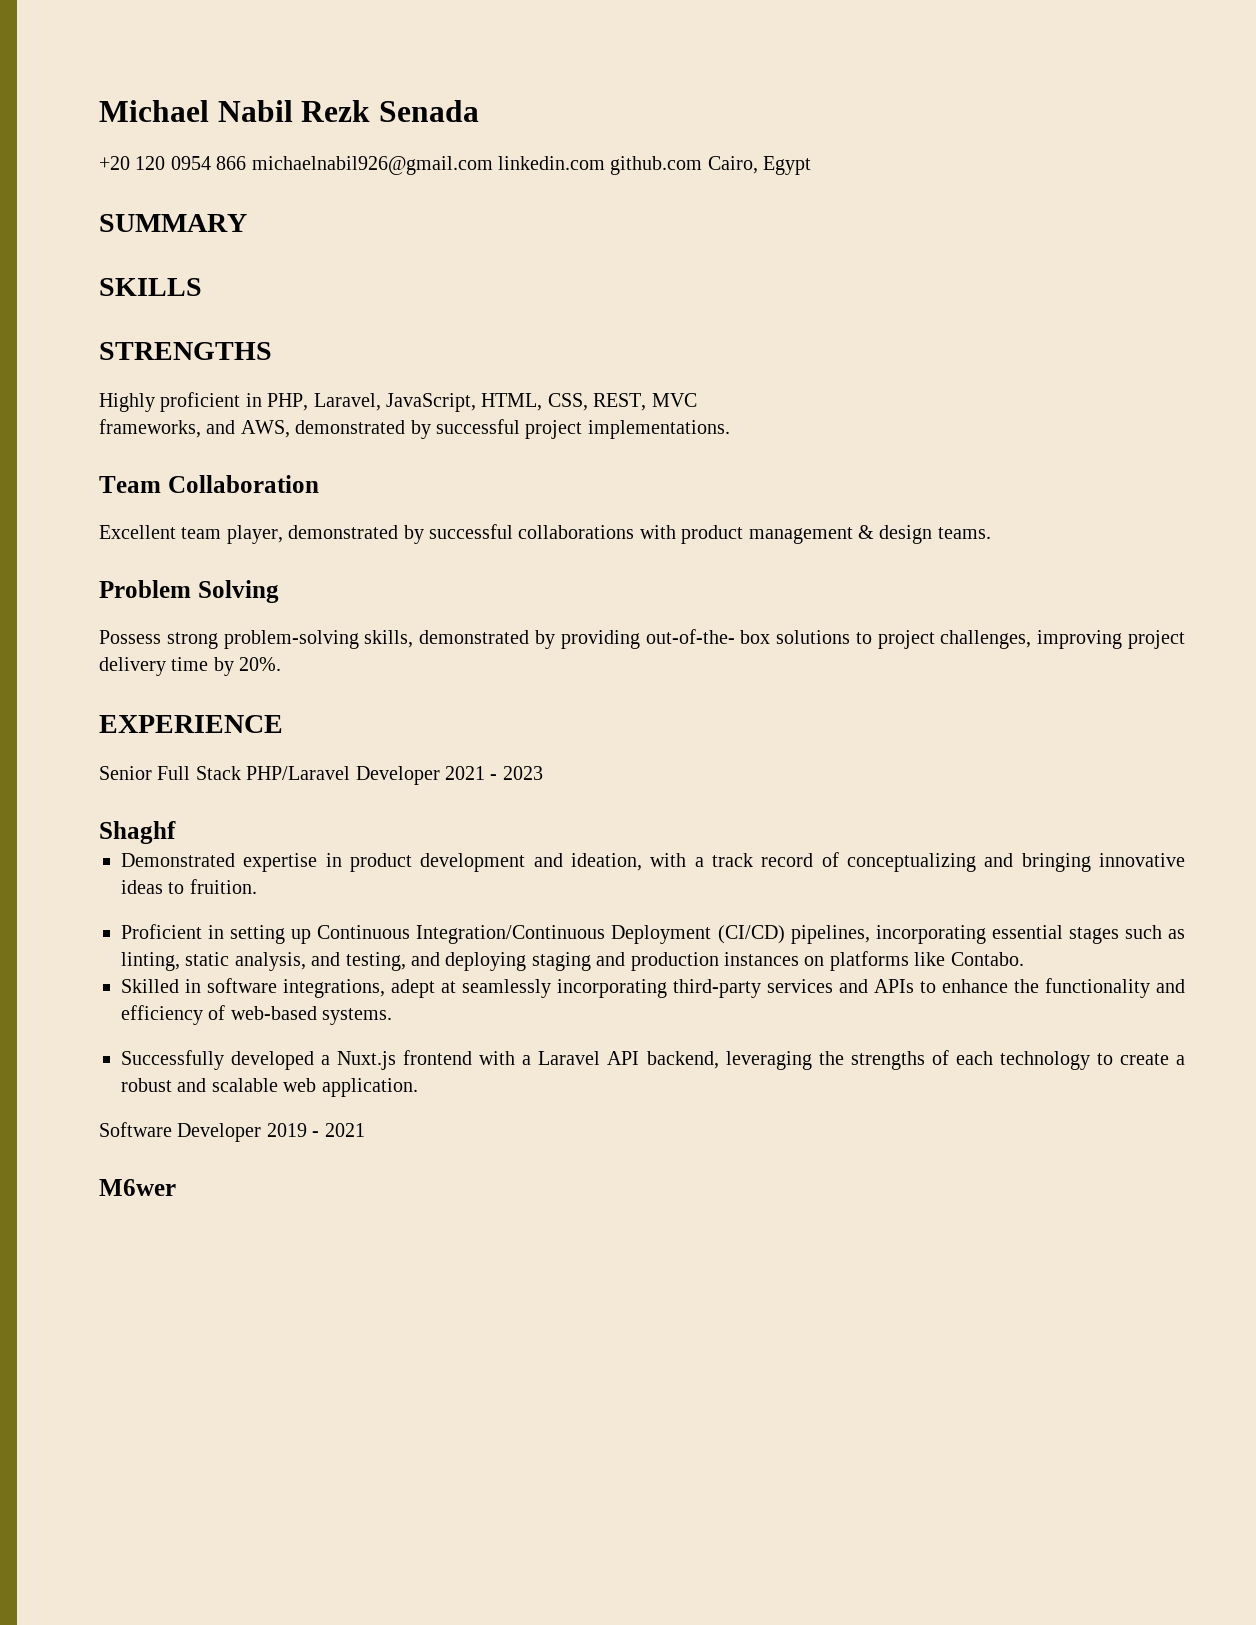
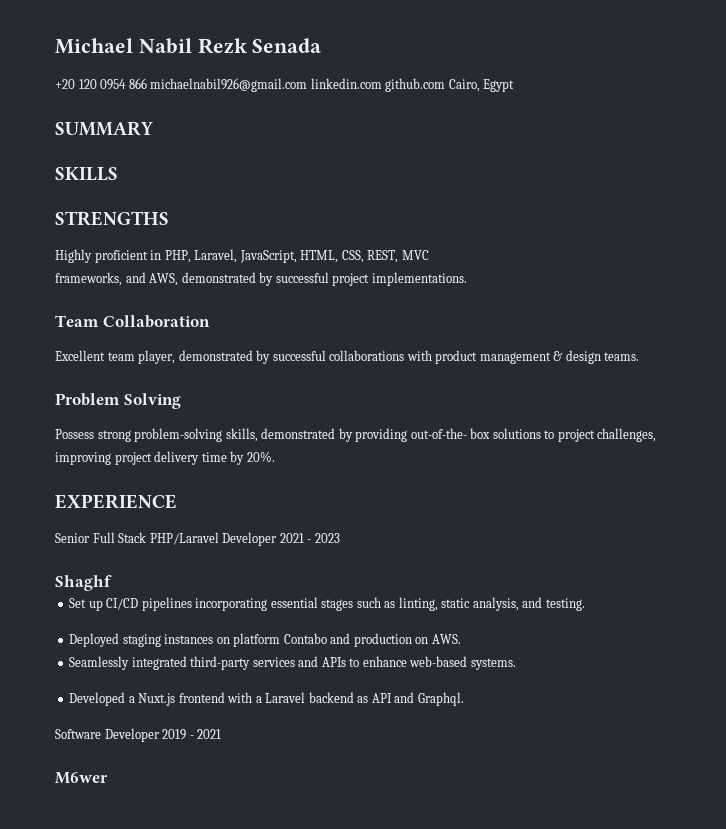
- Demonstrated expertise in product development and ideation, with a track record of conceptualizing and bringing innovative ideas to fruition.
- Proficient in setting up Continuous Integration/Continuous Deployment (CI/CD) pipelines, incorporating essential stages such as linting, static analysis, and testing, and deploying staging and production instances on platforms like Contabo.
- Skilled in software integrations, adept at seamlessly incorporating third-party services and APIs to enhance the functionality and efficiency of web-based systems.
+ Set up CI/CD pipelines incorporating essential stages such as linting, static analysis, and testing.
+ Deployed staging instances on platform Contabo and production on AWS.
+ Seamlessly integrated third-party services and APIs to enhance web-based systems.
- Successfully developed a Nuxt.js frontend with a Laravel API backend, leveraging the strengths of each technology to create a robust and scalable web application.
+ Developed a Nuxt.js frontend with a Laravel backend as API and Graphql.

